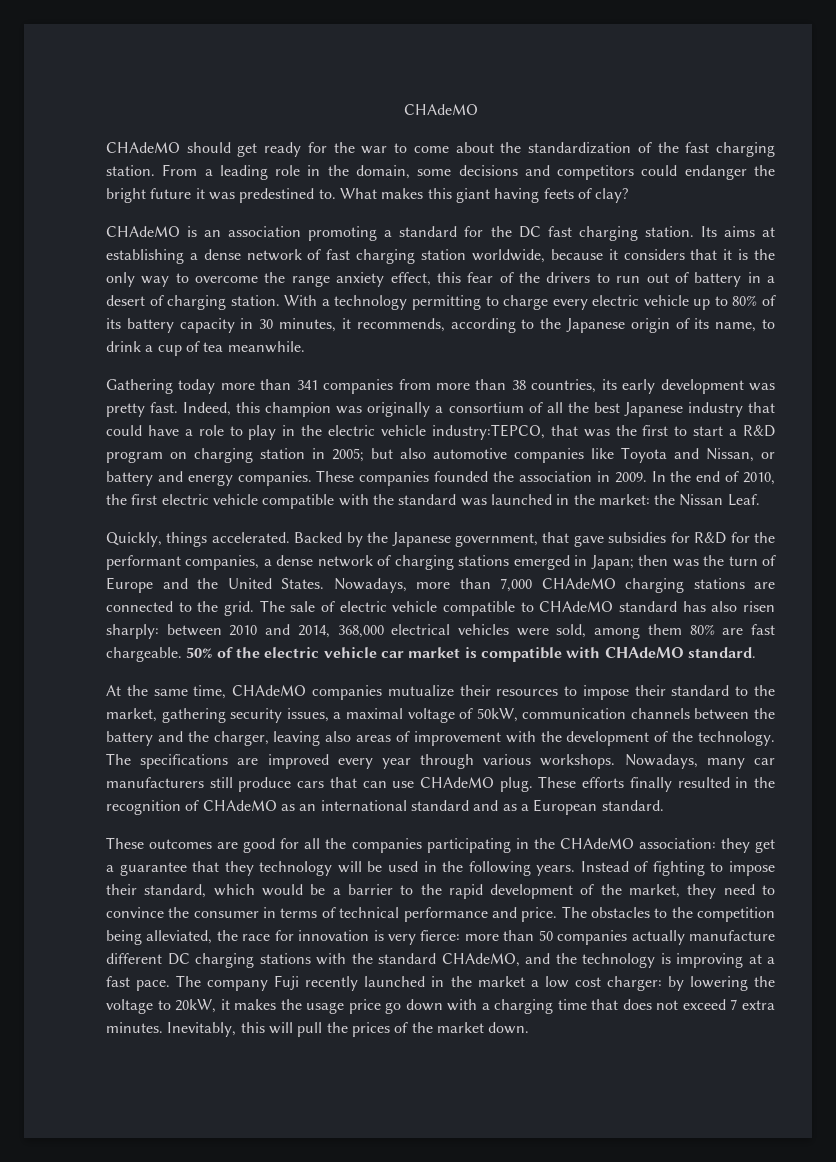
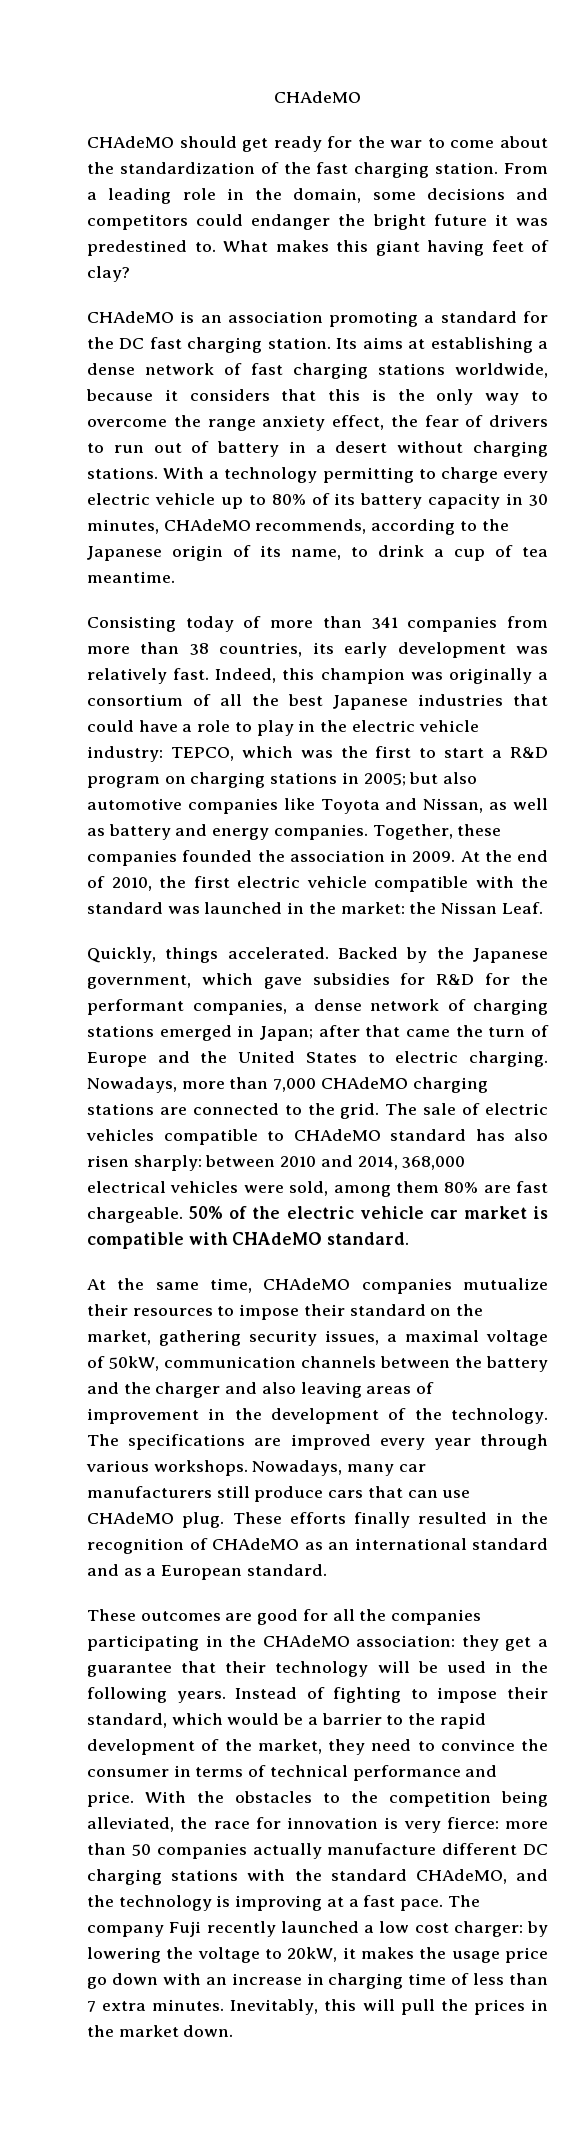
- What makes this giant having feets of clay?
+ What makes this giant having feet of clay?
- Its aims at establishing a dense network of fast charging station worldwide, because it considers that it is the only way to overcome the range anxiety effect, this fear of the drivers to run out of battery in a desert of charging station.
+ Its aims at establishing a dense network of fast charging stations worldwide, because it considers that this is the only way to overcome the range anxiety effect, the fear of drivers to run out of battery in a desert without charging stations.
- With a technology permitting to charge every electric vehicle up to 80% of its battery capacity in 30 minutes, it recommends, according to the Japanese origin of its name, to drink a cup of tea meanwhile.
- Gathering today more than 341 companies from more than 38 countries, its early development was pretty fast.
+ With a technology permitting to charge every electric vehicle up to 80% of its battery capacity in 30 minutes, CHAdeMO recommends, according to the Japanese origin of its name, to drink a cup of tea meantime.
+ Consisting today of more than 341 companies from more than 38 countries, its early development was relatively fast.
- Indeed, this champion was originally a consortium of all the best Japanese industry that could have a role to play in the electric vehicle industry:TEPCO, that was the first to start a R&D program on charging station in 2005; but also automotive companies like Toyota and Nissan, or battery and energy companies.
+ Indeed, this champion was originally a consortium of all the best Japanese industries that could have a role to play in the electric vehicle industry: TEPCO, which was the first to start a R&D program on charging stations in 2005; but also automotive companies like Toyota and Nissan, as well as battery and energy companies.
- These companies founded the association in 2009.
+ Together, these companies founded the association in 2009.
- In the end of 2010, the first electric vehicle compatible with the standard was launched in the market: the Nissan Leaf.
+ At the end of 2010, the first electric vehicle compatible with the standard was launched in the market: the Nissan Leaf.
- Backed by the Japanese government, that gave subsidies for R&D for the performant companies, a dense network of charging stations emerged in Japan; then was the turn of Europe and the United States.
+ Backed by the Japanese government, which gave subsidies for R&D for the performant companies, a dense network of charging stations emerged in Japan; after that came the turn of Europe and the United States to electric charging.
- The sale of electric vehicle compatible to CHAdeMO standard has also risen sharply: between 2010 and 2014, 368,000 electrical vehicles were sold, among them 80% are fast chargeable.
+ The sale of electric vehicles compatible to CHAdeMO standard has also risen sharply: between 2010 and 2014, 368,000 electrical vehicles were sold, among them 80% are fast chargeable.
- At the same time, CHAdeMO companies mutualize their resources to impose their standard to the market, gathering security issues, a maximal voltage of 50kW, communication channels between the battery and the charger, leaving also areas of improvement with the development of the technology.
+ At the same time, CHAdeMO companies mutualize their resources to impose their standard on the market, gathering security issues, a maximal voltage of 50kW, communication channels between the battery and the charger and also leaving areas of improvement in the development of the technology.
- These outcomes are good for all the companies participating in the CHAdeMO association: they get a guarantee that they technology will be used in the following years.
+ These outcomes are good for all the companies participating in the CHAdeMO association: they get a guarantee that their technology will be used in the following years.
- The obstacles to the competition being alleviated, the race for innovation is very fierce: more than 50 companies actually manufacture different DC charging stations with the standard CHAdeMO, and the technology is improving at a fast pace.
+ With the obstacles to the competition being alleviated, the race for innovation is very fierce: more than 50 companies actually manufacture different DC charging stations with the standard CHAdeMO, and the technology is improving at a fast pace.
- The company Fuji recently launched in the market a low cost charger: by lowering the voltage to 20kW, it makes the usage price go down with a charging time that does not exceed 7 extra minutes.
+ The company Fuji recently launched a low cost charger: by lowering the voltage to 20kW, it makes the usage price go down with an increase in charging time of less than 7 extra minutes.
- Inevitably, this will pull the prices of the market down.
+ Inevitably, this will pull the prices in the market down.

